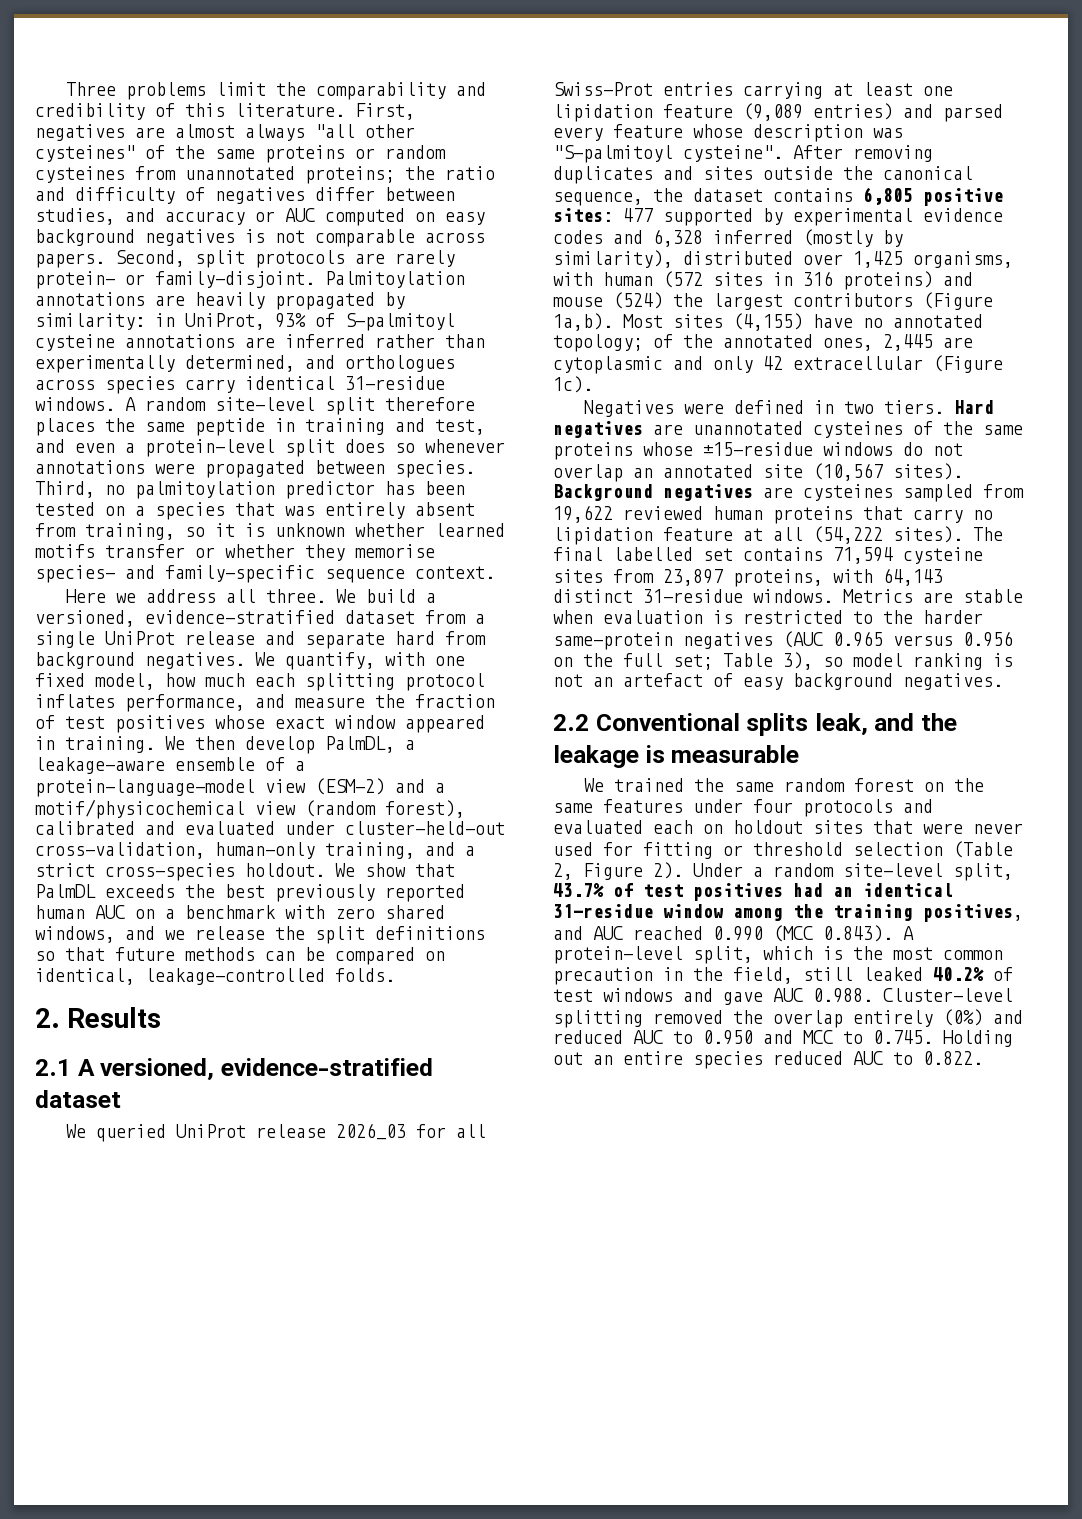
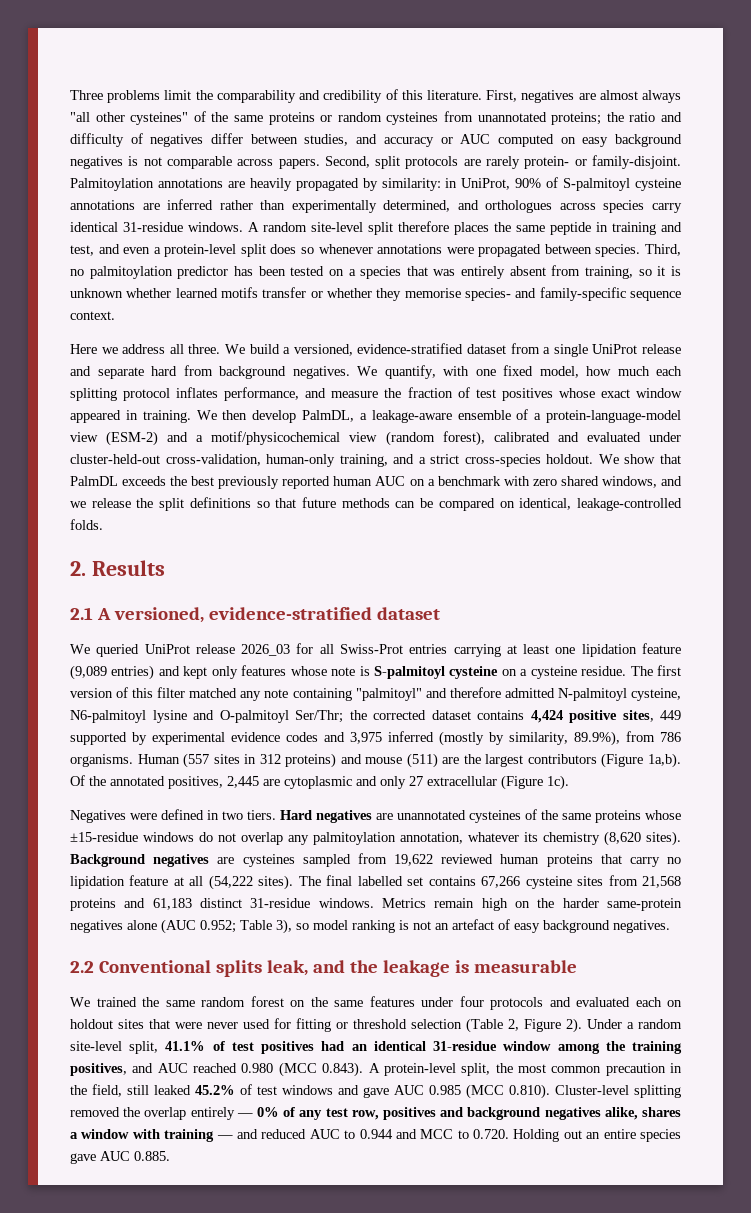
- Palmitoylation annotations are heavily propagated by similarity: in UniProt, 93% of S-palmitoyl cysteine annotations are inferred rather than experimentally determined, and orthologues across species carry identical 31-residue windows.
+ Palmitoylation annotations are heavily propagated by similarity: in UniProt, 90% of S-palmitoyl cysteine annotations are inferred rather than experimentally determined, and orthologues across species carry identical 31-residue windows.
- We queried UniProt release 2026_03 for all Swiss-Prot entries carrying at least one lipidation feature (9,089 entries) and parsed every feature whose description was "S-palmitoyl cysteine". After removing duplicates and sites outside the canonical sequence, the dataset contains 6,805 positive sites: 477 supported by experimental evidence codes and 6,328 inferred (mostly by similarity), distributed over 1,425 organisms, with human (572 sites in 316 proteins) and mouse (524) the largest contributors (Figure 1a,b).
+ We queried UniProt release 2026_03 for all Swiss-Prot entries carrying at least one lipidation feature (9,089 entries) and kept only features whose note is S-palmitoyl cysteine on a cysteine residue. The first version of this filter matched any note containing "palmitoyl" and therefore admitted N-palmitoyl cysteine, N6-palmitoyl lysine and O-palmitoyl Ser/Thr; the corrected dataset contains 4,424 positive sites, 449 supported by experimental evidence codes and 3,975 inferred (mostly by similarity, 89.9%), from 786 organisms. Human (557 sites in 312 proteins) and mouse (511) are the largest contributors (Figure 1a,b).
- Most sites (4,155) have no annotated topology; of the annotated ones, 2,445 are cytoplasmic and only 42 extracellular (Figure 1c).
+ Of the annotated positives, 2,445 are cytoplasmic and only 27 extracellular (Figure 1c).
- Hard negatives are unannotated cysteines of the same proteins whose ±15-residue windows do not overlap an annotated site (10,567 sites).
+ Hard negatives are unannotated cysteines of the same proteins whose ±15-residue windows do not overlap any palmitoylation annotation, whatever its chemistry (8,620 sites).
- The final labelled set contains 71,594 cysteine sites from 23,897 proteins, with 64,143 distinct 31-residue windows. Metrics are stable when evaluation is restricted to the harder same-protein negatives (AUC 0.965 versus 0.956 on the full set; Table 3), so model ranking is not an artefact of easy background negatives.
+ The final labelled set contains 67,266 cysteine sites from 21,568 proteins and 61,183 distinct 31-residue windows. Metrics remain high on the harder same-protein negatives alone (AUC 0.952; Table 3), so model ranking is not an artefact of easy background negatives.
- Under a random site-level split, 43.7% of test positives had an identical 31-residue window among the training positives, and AUC reached 0.990 (MCC 0.843). A protein-level split, which is the most common precaution in the field, still leaked 40.2% of test windows and gave AUC 0.988. Cluster-level splitting removed the overlap entirely (0%) and reduced AUC to 0.950 and MCC to 0.745. Holding out an entire species reduced AUC to 0.822.
+ Under a random site-level split, 41.1% of test positives had an identical 31-residue window among the training positives, and AUC reached 0.980 (MCC 0.843). A protein-level split, the most common precaution in the field, still leaked 45.2% of test windows and gave AUC 0.985 (MCC 0.810). Cluster-level splitting removed the overlap entirely — 0% of any test row, positives and background negatives alike, shares a window with training — and reduced AUC to 0.944 and MCC to 0.720. Holding out an entire species gave AUC 0.885.

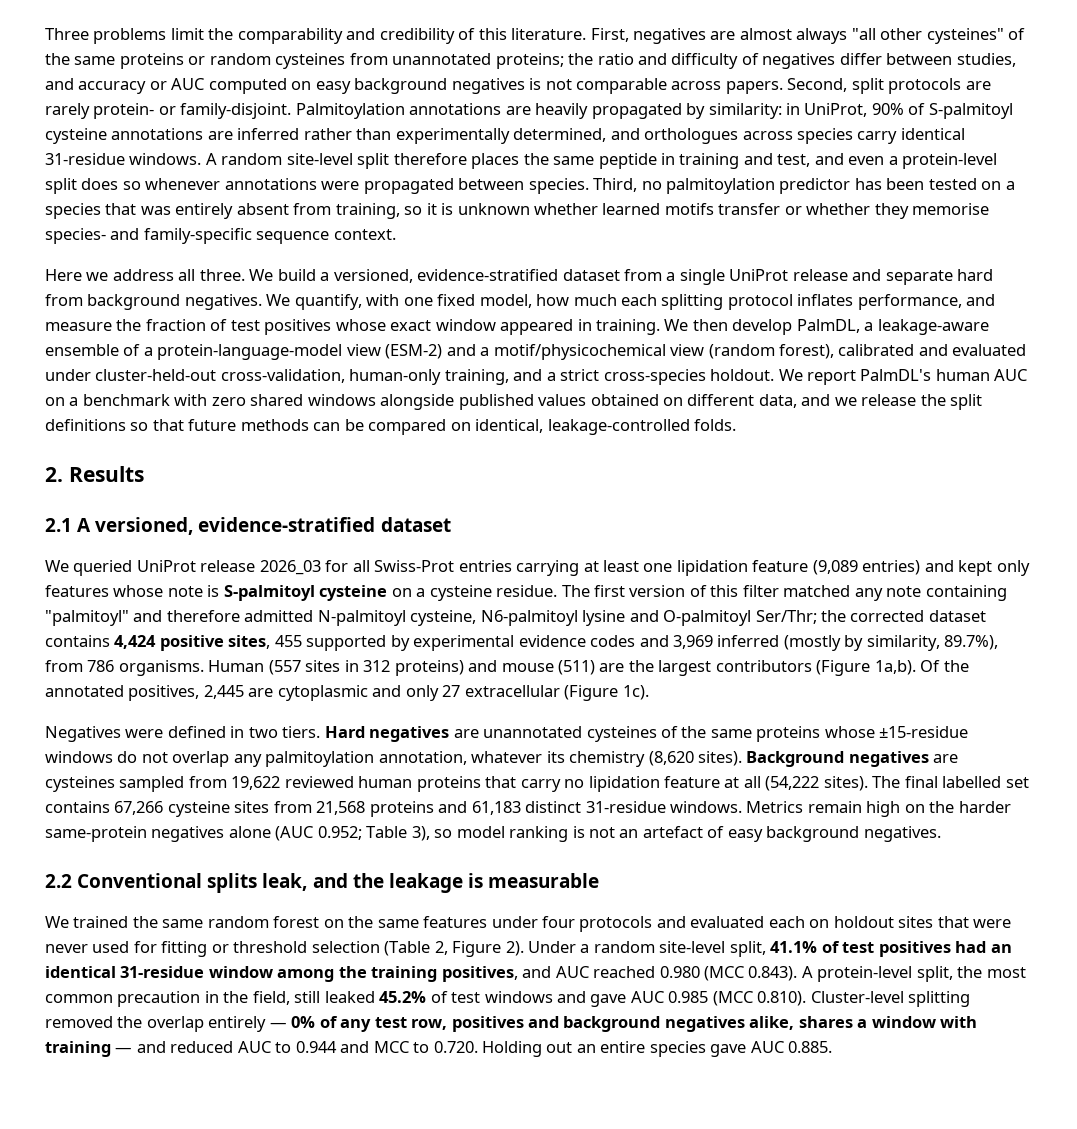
- We show that PalmDL exceeds the best previously reported human AUC on a benchmark with zero shared windows, and we release the split definitions so that future methods can be compared on identical, leakage-controlled folds.
+ We report PalmDL's human AUC on a benchmark with zero shared windows alongside published values obtained on different data, and we release the split definitions so that future methods can be compared on identical, leakage-controlled folds.
- The first version of this filter matched any note containing "palmitoyl" and therefore admitted N-palmitoyl cysteine, N6-palmitoyl lysine and O-palmitoyl Ser/Thr; the corrected dataset contains 4,424 positive sites, 449 supported by experimental evidence codes and 3,975 inferred (mostly by similarity, 89.9%), from 786 organisms.
+ The first version of this filter matched any note containing "palmitoyl" and therefore admitted N-palmitoyl cysteine, N6-palmitoyl lysine and O-palmitoyl Ser/Thr; the corrected dataset contains 4,424 positive sites, 455 supported by experimental evidence codes and 3,969 inferred (mostly by similarity, 89.7%), from 786 organisms.

